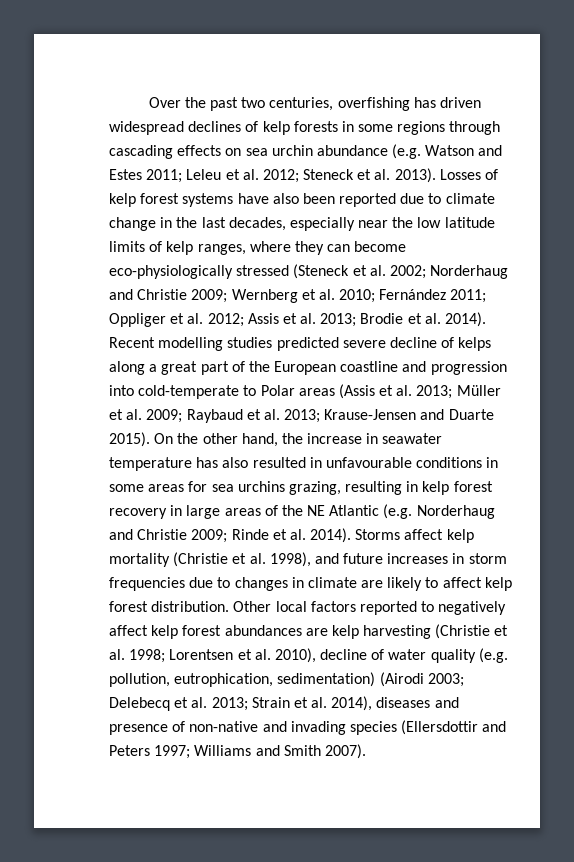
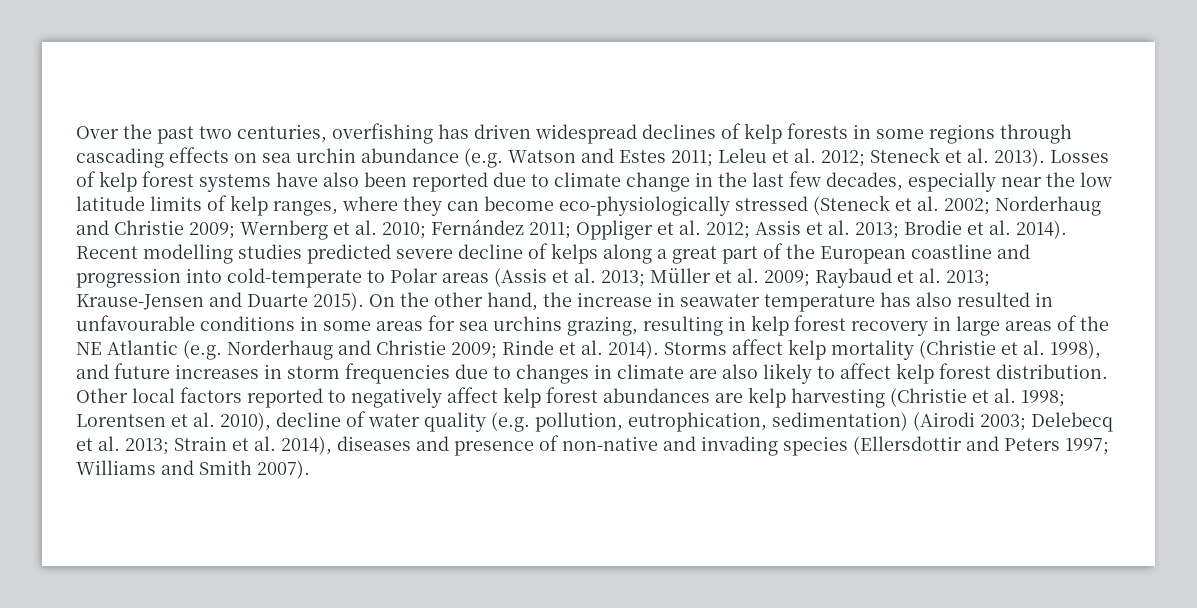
- Losses of kelp forest systems have also been reported due to climate change in the last decades, especially near the low latitude limits of kelp ranges, where they can become eco-physiologically stressed (Steneck et al. 2002; Norderhaug and Christie 2009; Wernberg et al. 2010; Fernández 2011; Oppliger et al. 2012; Assis et al. 2013; Brodie et al. 2014).
+ Losses of kelp forest systems have also been reported due to climate change in the last few decades, especially near the low latitude limits of kelp ranges, where they can become eco-physiologically stressed (Steneck et al. 2002; Norderhaug and Christie 2009; Wernberg et al. 2010; Fernández 2011; Oppliger et al. 2012; Assis et al. 2013; Brodie et al. 2014).
- Storms affect kelp mortality (Christie et al. 1998), and future increases in storm frequencies due to changes in climate are likely to affect kelp forest distribution.
+ Storms affect kelp mortality (Christie et al. 1998), and future increases in storm frequencies due to changes in climate are also likely to affect kelp forest distribution.

